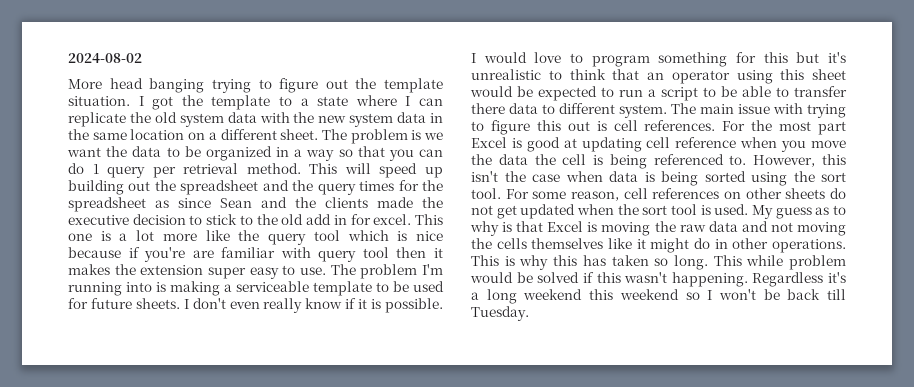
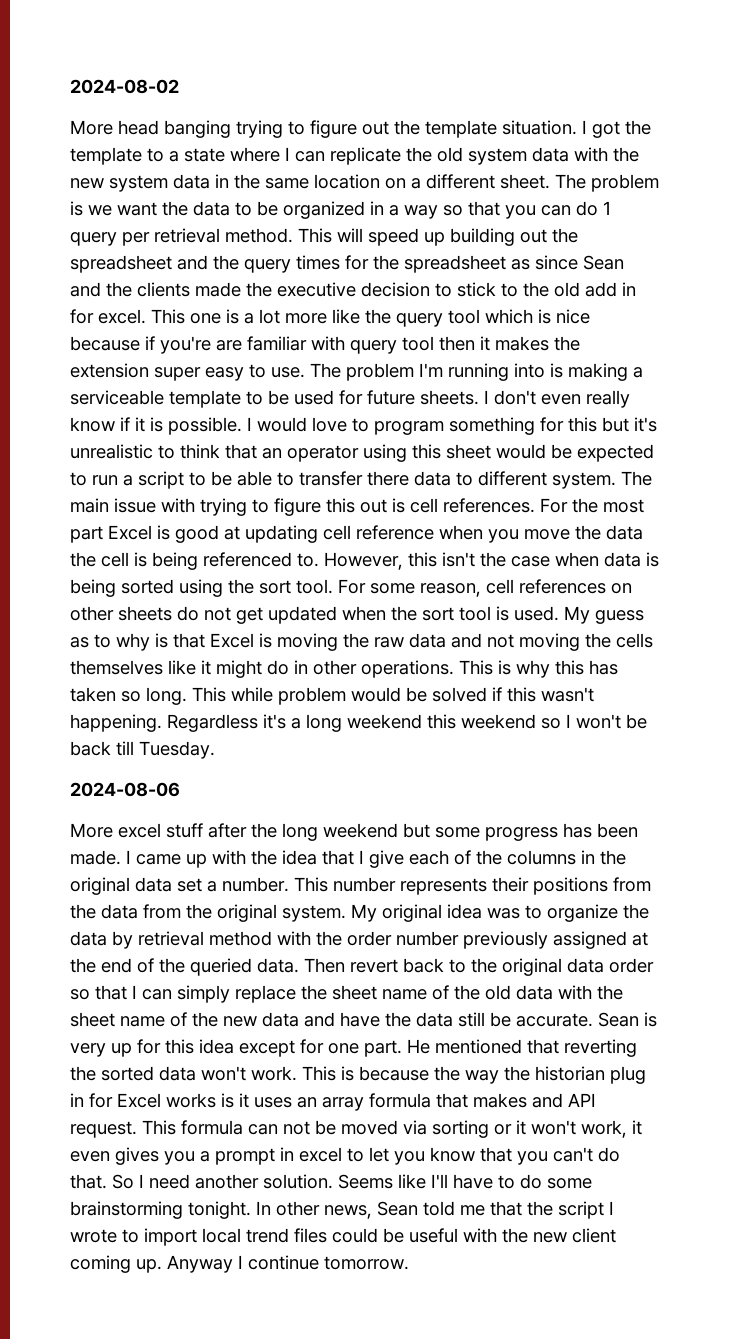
+ 2024-08-06
+ More excel stuff after the long weekend but some progress has been made. I came up with the idea that I give each of the columns in the original data set a number. This number represents their positions from the data from the original system. My original idea was to organize the data by retrieval method with the order number previously assigned at the end of the queried data. Then revert back to the original data order so that I can simply replace the sheet name of the old data with the sheet name of the new data and have the data still be accurate. Sean is very up for this idea except for one part. He mentioned that reverting the sorted data won't work. This is because the way the historian plug in for Excel works is it uses an array formula that makes and API request. This formula can not be moved via sorting or it won't work, it even gives you a prompt in excel to let you know that you can't do that. So I need another solution. Seems like I'll have to do some brainstorming tonight. In other news, Sean told me that the script I wrote to import local trend files could be useful with the new client coming up. Anyway I continue tomorrow.

